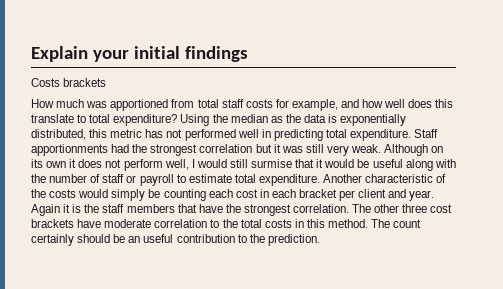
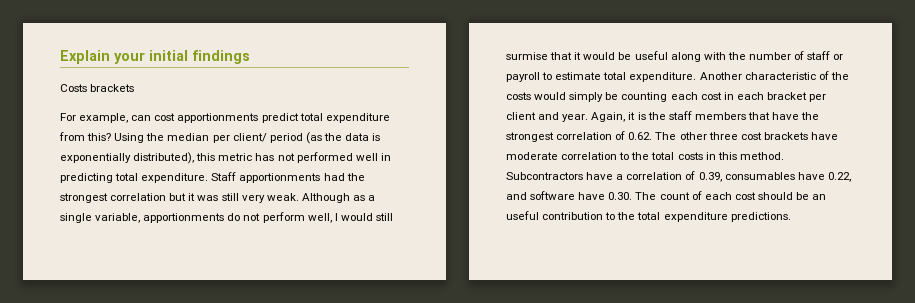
- How much was apportioned from total staff costs for example, and how well does this translate to total expenditure? Using the median as the data is exponentially distributed, this metric has not performed well in predicting total expenditure.
+ For example, can cost apportionments predict total expenditure from this? Using the median per client/ period (as the data is exponentially distributed), this metric has not performed well in predicting total expenditure.
- Although on its own it does not perform well, I would still surmise that it would be useful along with the number of staff or payroll to estimate total expenditure.
+ Although as a single variable, apportionments do not perform well, I would still surmise that it would be useful along with the number of staff or payroll to estimate total expenditure.
- Again it is the staff members that have the strongest correlation. The other three cost brackets have moderate correlation to the total costs in this method.
+ Again, it is the staff members that have the strongest correlation of 0.62. The other three cost brackets have moderate correlation to the total costs in this method.
- The count certainly should be an useful contribution to the prediction.
+ Subcontractors have a correlation of 0.39, consumables have 0.22, and software have 0.30. The count of each cost should be an useful contribution to the total expenditure predictions.

